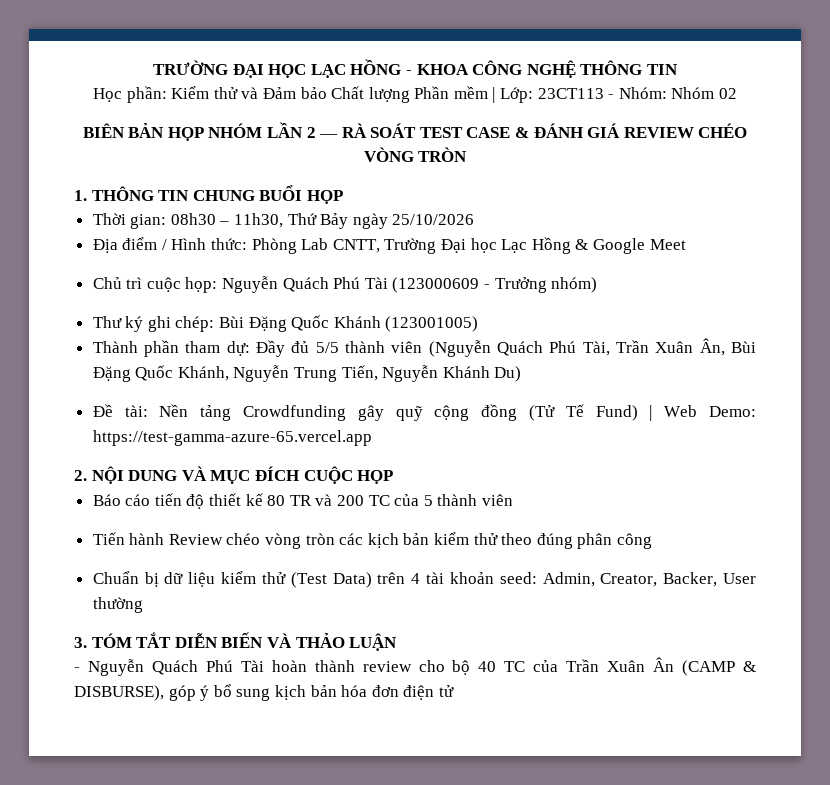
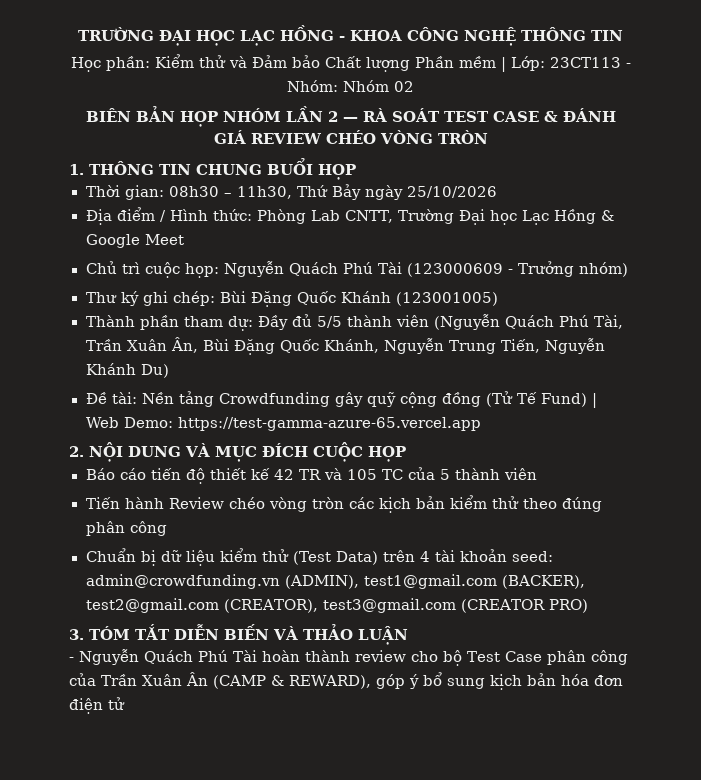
- Báo cáo tiến độ thiết kế 80 TR và 200 TC của 5 thành viên
+ Báo cáo tiến độ thiết kế 42 TR và 105 TC của 5 thành viên
- Chuẩn bị dữ liệu kiểm thử (Test Data) trên 4 tài khoản seed: Admin, Creator, Backer, User thường
+ Chuẩn bị dữ liệu kiểm thử (Test Data) trên 4 tài khoản seed: admin@crowdfunding.vn (ADMIN), test1@gmail.com (BACKER), test2@gmail.com (CREATOR), test3@gmail.com (CREATOR PRO)
- - Nguyễn Quách Phú Tài hoàn thành review cho bộ 40 TC của Trần Xuân Ân (CAMP & DISBURSE), góp ý bổ sung kịch bản hóa đơn điện tử
+ - Nguyễn Quách Phú Tài hoàn thành review cho bộ Test Case phân công của Trần Xuân Ân (CAMP & REWARD), góp ý bổ sung kịch bản hóa đơn điện tử

